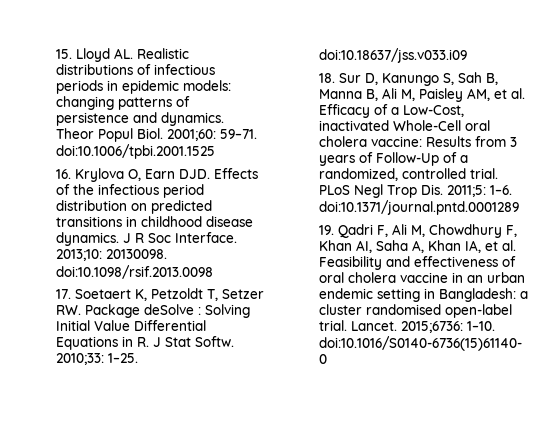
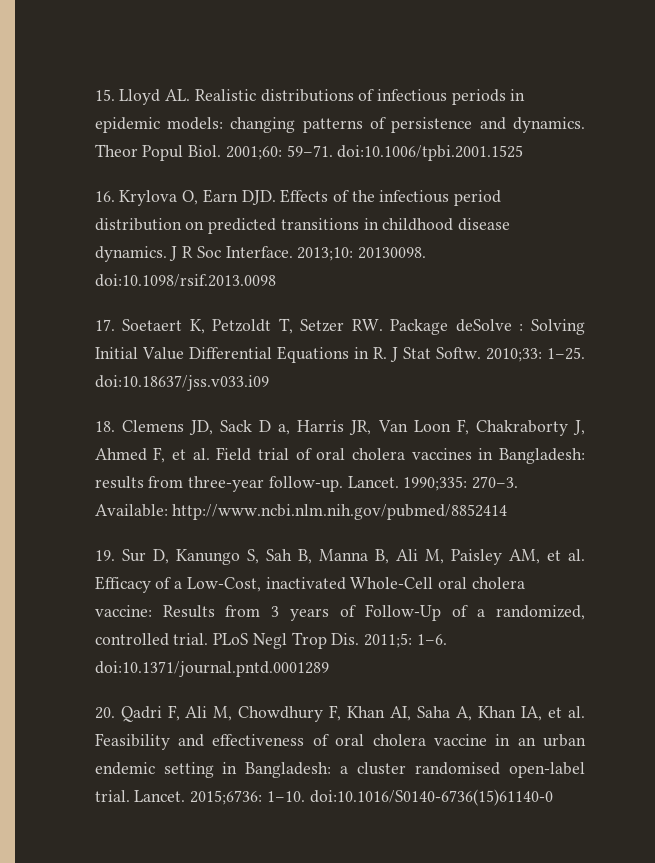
- 18. Sur D, Kanungo S, Sah B, Manna B, Ali M, Paisley AM, et al. Efficacy of a Low-Cost, inactivated Whole-Cell oral cholera vaccine: Results from 3 years of Follow-Up of a randomized, controlled trial.
+ 18. Clemens JD, Sack D a, Harris JR, Van Loon F, Chakraborty J, Ahmed F, et al. Field trial of oral cholera vaccines in Bangladesh: results from three-year follow-up. Lancet. 1990;335: 270–3. Available: http://www.ncbi.nlm.nih.gov/pubmed/8852414
+ 19. Sur D, Kanungo S, Sah B, Manna B, Ali M, Paisley AM, et al. Efficacy of a Low-Cost, inactivated Whole-Cell oral cholera vaccine: Results from 3 years of Follow-Up of a randomized, controlled trial.
- 19. Qadri F, Ali M, Chowdhury F, Khan AI, Saha A, Khan IA, et al. Feasibility and effectiveness of oral cholera vaccine in an urban endemic setting in Bangladesh: a cluster randomised open-label trial.
+ 20. Qadri F, Ali M, Chowdhury F, Khan AI, Saha A, Khan IA, et al. Feasibility and effectiveness of oral cholera vaccine in an urban endemic setting in Bangladesh: a cluster randomised open-label trial.

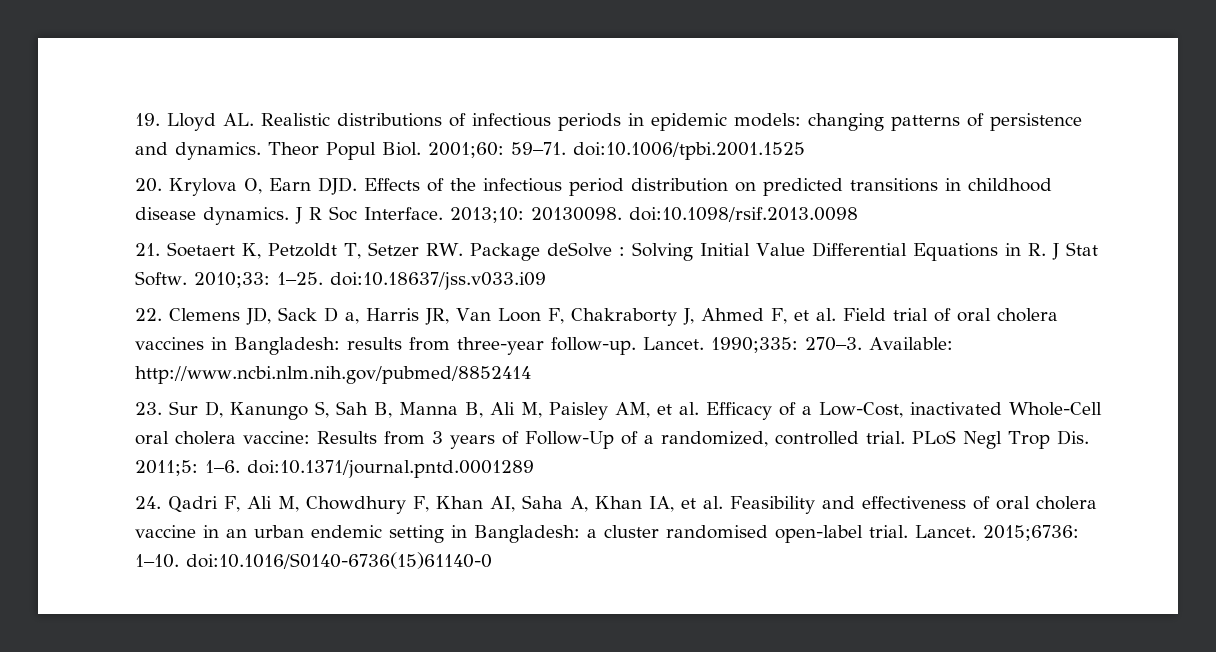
- 15. Lloyd AL. Realistic distributions of infectious periods in epidemic models: changing patterns of persistence and dynamics.
+ 19. Lloyd AL. Realistic distributions of infectious periods in epidemic models: changing patterns of persistence and dynamics.
- 16. Krylova O, Earn DJD. Effects of the infectious period distribution on predicted transitions in childhood disease dynamics.
+ 20. Krylova O, Earn DJD. Effects of the infectious period distribution on predicted transitions in childhood disease dynamics.
- 17. Soetaert K, Petzoldt T, Setzer RW. Package deSolve : Solving Initial Value Differential Equations in R. J Stat Softw.
+ 21. Soetaert K, Petzoldt T, Setzer RW. Package deSolve : Solving Initial Value Differential Equations in R. J Stat Softw.
- 18. Clemens JD, Sack D a, Harris JR, Van Loon F, Chakraborty J, Ahmed F, et al. Field trial of oral cholera vaccines in Bangladesh: results from three-year follow-up.
+ 22. Clemens JD, Sack D a, Harris JR, Van Loon F, Chakraborty J, Ahmed F, et al. Field trial of oral cholera vaccines in Bangladesh: results from three-year follow-up.
- 19. Sur D, Kanungo S, Sah B, Manna B, Ali M, Paisley AM, et al. Efficacy of a Low-Cost, inactivated Whole-Cell oral cholera vaccine: Results from 3 years of Follow-Up of a randomized, controlled trial.
+ 23. Sur D, Kanungo S, Sah B, Manna B, Ali M, Paisley AM, et al. Efficacy of a Low-Cost, inactivated Whole-Cell oral cholera vaccine: Results from 3 years of Follow-Up of a randomized, controlled trial.
- 20. Qadri F, Ali M, Chowdhury F, Khan AI, Saha A, Khan IA, et al. Feasibility and effectiveness of oral cholera vaccine in an urban endemic setting in Bangladesh: a cluster randomised open-label trial.
+ 24. Qadri F, Ali M, Chowdhury F, Khan AI, Saha A, Khan IA, et al. Feasibility and effectiveness of oral cholera vaccine in an urban endemic setting in Bangladesh: a cluster randomised open-label trial.

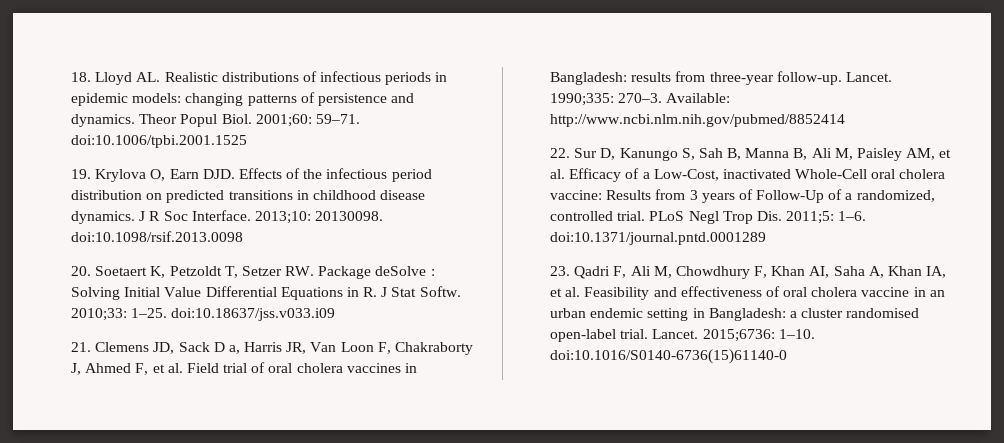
- 19. Lloyd AL. Realistic distributions of infectious periods in epidemic models: changing patterns of persistence and dynamics.
+ 18. Lloyd AL. Realistic distributions of infectious periods in epidemic models: changing patterns of persistence and dynamics.
- 20. Krylova O, Earn DJD. Effects of the infectious period distribution on predicted transitions in childhood disease dynamics.
+ 19. Krylova O, Earn DJD. Effects of the infectious period distribution on predicted transitions in childhood disease dynamics.
- 21. Soetaert K, Petzoldt T, Setzer RW. Package deSolve : Solving Initial Value Differential Equations in R. J Stat Softw.
+ 20. Soetaert K, Petzoldt T, Setzer RW. Package deSolve : Solving Initial Value Differential Equations in R. J Stat Softw.
- 22. Clemens JD, Sack D a, Harris JR, Van Loon F, Chakraborty J, Ahmed F, et al. Field trial of oral cholera vaccines in Bangladesh: results from three-year follow-up.
+ 21. Clemens JD, Sack D a, Harris JR, Van Loon F, Chakraborty J, Ahmed F, et al. Field trial of oral cholera vaccines in Bangladesh: results from three-year follow-up.
- 23. Sur D, Kanungo S, Sah B, Manna B, Ali M, Paisley AM, et al. Efficacy of a Low-Cost, inactivated Whole-Cell oral cholera vaccine: Results from 3 years of Follow-Up of a randomized, controlled trial.
+ 22. Sur D, Kanungo S, Sah B, Manna B, Ali M, Paisley AM, et al. Efficacy of a Low-Cost, inactivated Whole-Cell oral cholera vaccine: Results from 3 years of Follow-Up of a randomized, controlled trial.
- 24. Qadri F, Ali M, Chowdhury F, Khan AI, Saha A, Khan IA, et al. Feasibility and effectiveness of oral cholera vaccine in an urban endemic setting in Bangladesh: a cluster randomised open-label trial.
+ 23. Qadri F, Ali M, Chowdhury F, Khan AI, Saha A, Khan IA, et al. Feasibility and effectiveness of oral cholera vaccine in an urban endemic setting in Bangladesh: a cluster randomised open-label trial.

